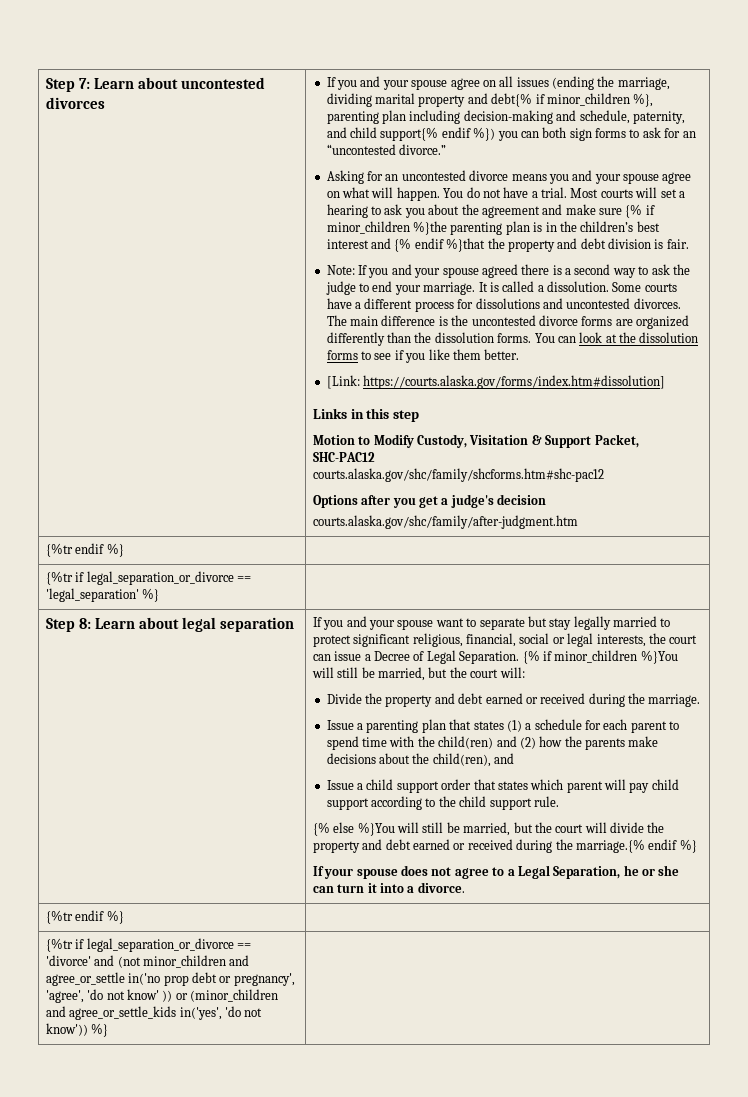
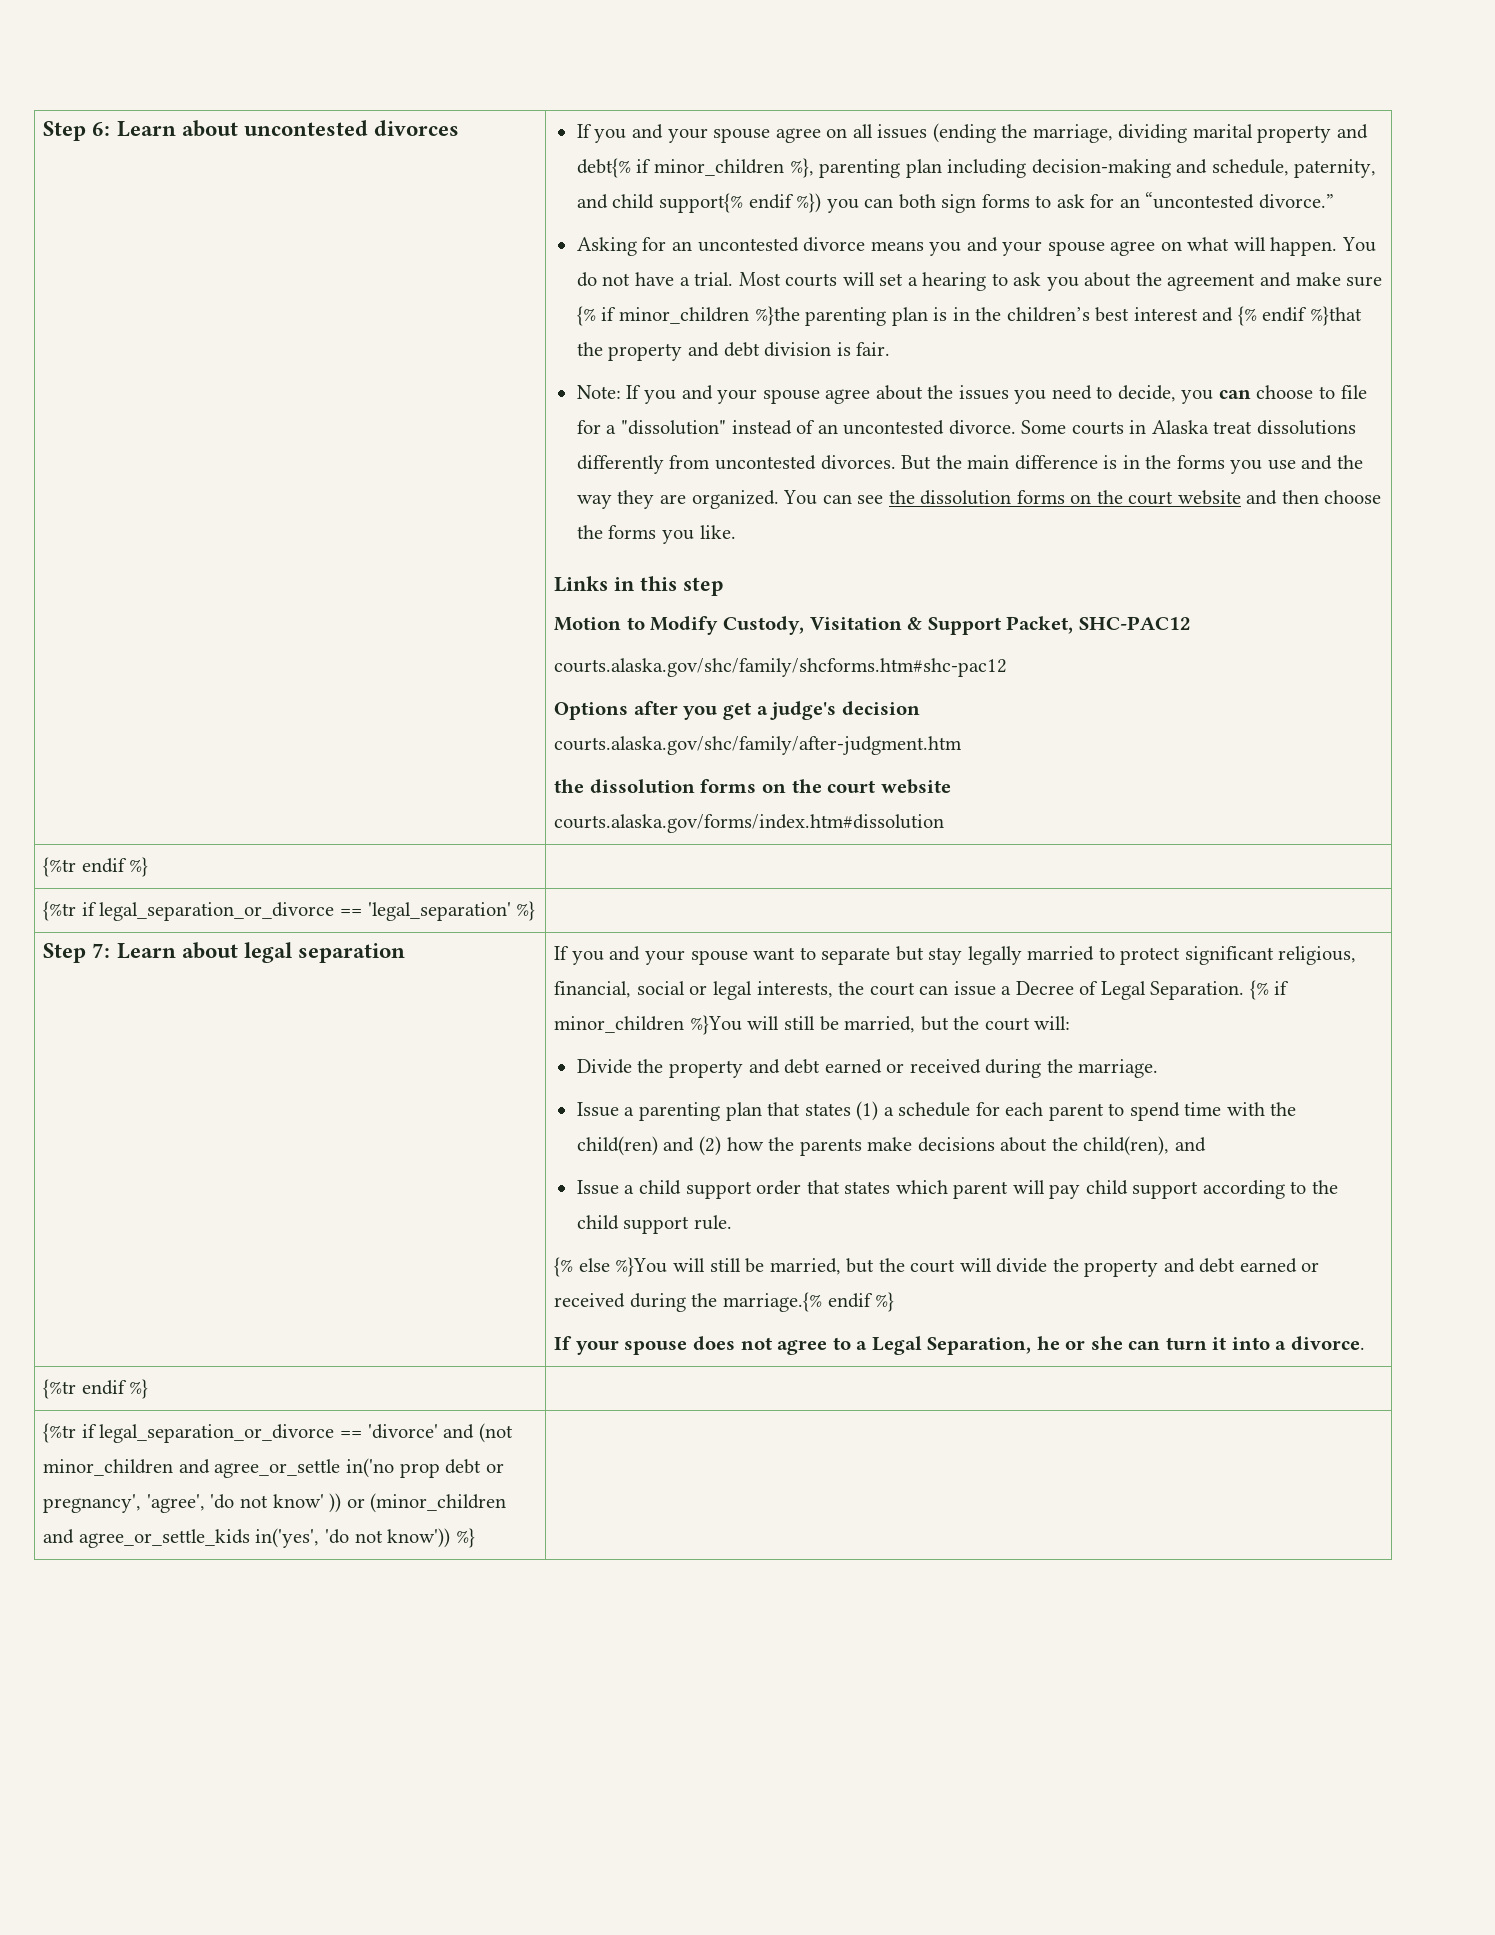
- Step 7: Learn about uncontested divorces
+ Step 6: Learn about uncontested divorces
- Note: If you and your spouse agreed there is a second way to ask the judge to end your marriage. It is called a dissolution. Some courts have a different process for dissolutions and uncontested divorces. The main difference is the uncontested divorce forms are organized differently than the dissolution forms. You can look at the dissolution forms to see if you like them better.
- [Link: https://courts.alaska.gov/forms/index.htm#dissolution]
+ Note: If you and your spouse agree about the issues you need to decide, you can choose to file for a "dissolution" instead of an uncontested divorce. Some courts in Alaska treat dissolutions differently from uncontested divorces. But the main difference is in the forms you use and the way they are organized. You can see the dissolution forms on the court website and then choose the forms you like.
  courts.alaska.gov/shc/family/after-judgment.htm
+ the dissolution forms on the court website
+ courts.alaska.gov/forms/index.htm#dissolution
- Step 8: Learn about legal separation
+ Step 7: Learn about legal separation

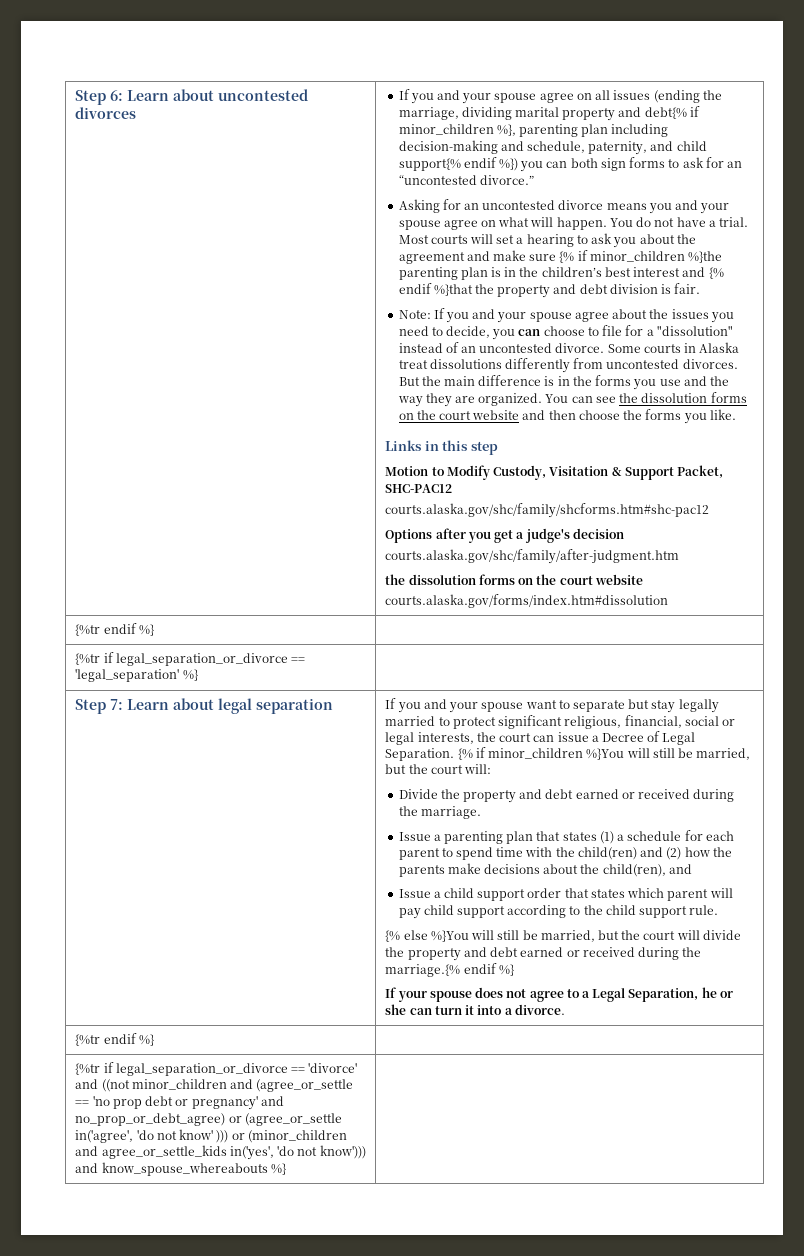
- {%tr if legal_separation_or_divorce == 'divorce' and (not minor_children and agree_or_settle in('no prop debt or pregnancy', 'agree', 'do not know' )) or (minor_children and agree_or_settle_kids in('yes', 'do not know')) %} |
+ {%tr if legal_separation_or_divorce == 'divorce' and ((not minor_children and (agree_or_settle == 'no prop debt or pregnancy' and no_prop_or_debt_agree) or (agree_or_settle in('agree', 'do not know' ))) or (minor_children and agree_or_settle_kids in('yes', 'do not know'))) and know_spouse_whereabouts %} |

